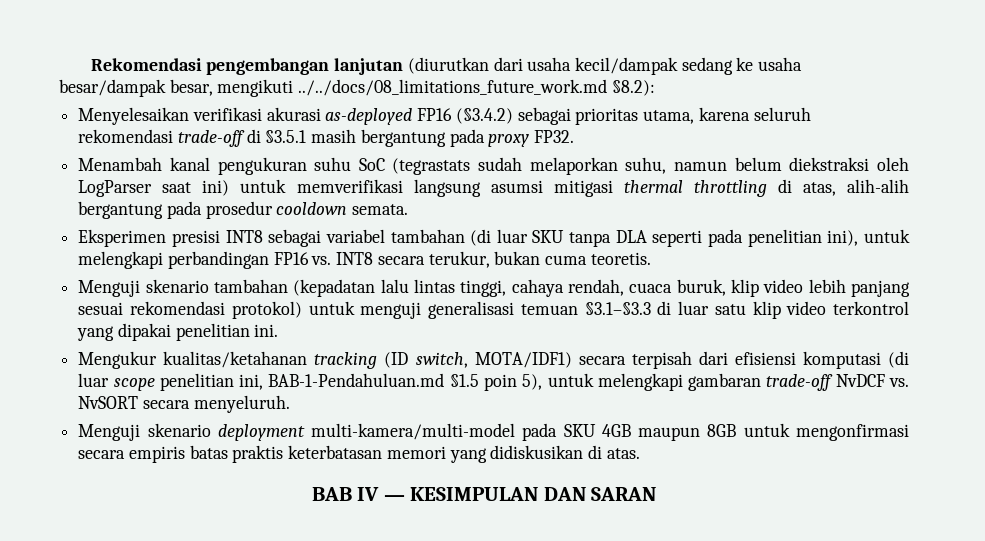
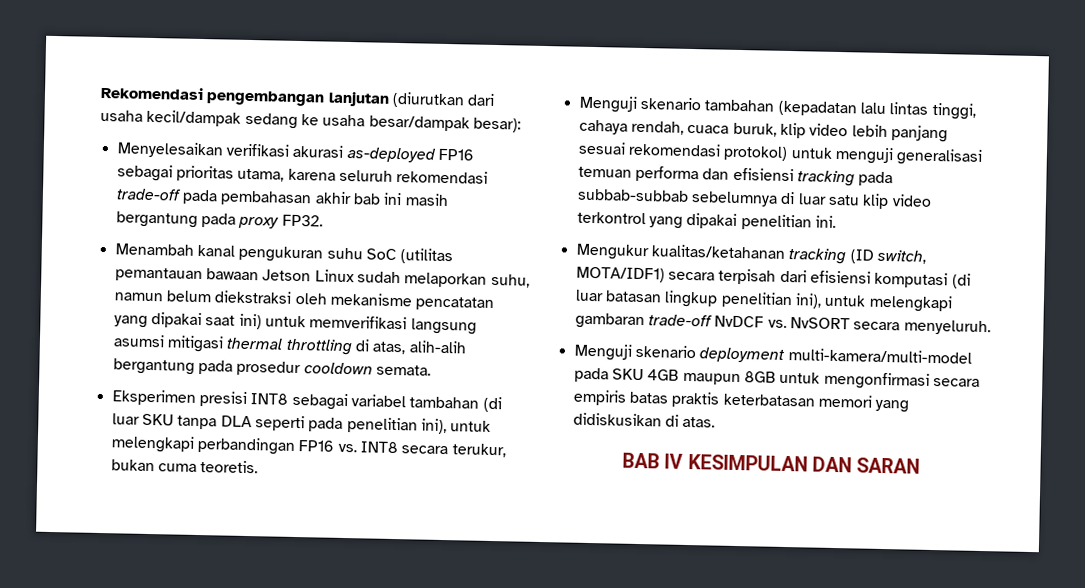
- Rekomendasi pengembangan lanjutan (diurutkan dari usaha kecil/dampak sedang ke usaha besar/dampak besar, mengikuti ../../docs/08_limitations_future_work.md §8.2):
+ Rekomendasi pengembangan lanjutan (diurutkan dari usaha kecil/dampak sedang ke usaha besar/dampak besar):
- Menyelesaikan verifikasi akurasi as-deployed FP16 (§3.4.2) sebagai prioritas utama, karena seluruh rekomendasi trade-off di §3.5.1 masih bergantung pada proxy FP32.
+ Menyelesaikan verifikasi akurasi as-deployed FP16 sebagai prioritas utama, karena seluruh rekomendasi trade-off pada pembahasan akhir bab ini masih bergantung pada proxy FP32.
- Menambah kanal pengukuran suhu SoC (tegrastats sudah melaporkan suhu, namun belum diekstraksi oleh LogParser saat ini) untuk memverifikasi langsung asumsi mitigasi thermal throttling di atas, alih-alih bergantung pada prosedur cooldown semata.
+ Menambah kanal pengukuran suhu SoC (utilitas pemantauan bawaan Jetson Linux sudah melaporkan suhu, namun belum diekstraksi oleh mekanisme pencatatan yang dipakai saat ini) untuk memverifikasi langsung asumsi mitigasi thermal throttling di atas, alih-alih bergantung pada prosedur cooldown semata.
- Menguji skenario tambahan (kepadatan lalu lintas tinggi, cahaya rendah, cuaca buruk, klip video lebih panjang sesuai rekomendasi protokol) untuk menguji generalisasi temuan §3.1–§3.3 di luar satu klip video terkontrol yang dipakai penelitian ini.
+ Menguji skenario tambahan (kepadatan lalu lintas tinggi, cahaya rendah, cuaca buruk, klip video lebih panjang sesuai rekomendasi protokol) untuk menguji generalisasi temuan performa dan efisiensi tracking pada subbab-subbab sebelumnya di luar satu klip video terkontrol yang dipakai penelitian ini.
- Mengukur kualitas/ketahanan tracking (ID switch, MOTA/IDF1) secara terpisah dari efisiensi komputasi (di luar scope penelitian ini, BAB-1-Pendahuluan.md §1.5 poin 5), untuk melengkapi gambaran trade-off NvDCF vs. NvSORT secara menyeluruh.
+ Mengukur kualitas/ketahanan tracking (ID switch, MOTA/IDF1) secara terpisah dari efisiensi komputasi (di luar batasan lingkup penelitian ini), untuk melengkapi gambaran trade-off NvDCF vs. NvSORT secara menyeluruh.
- BAB IV — KESIMPULAN DAN SARAN
+ BAB IV KESIMPULAN DAN SARAN

